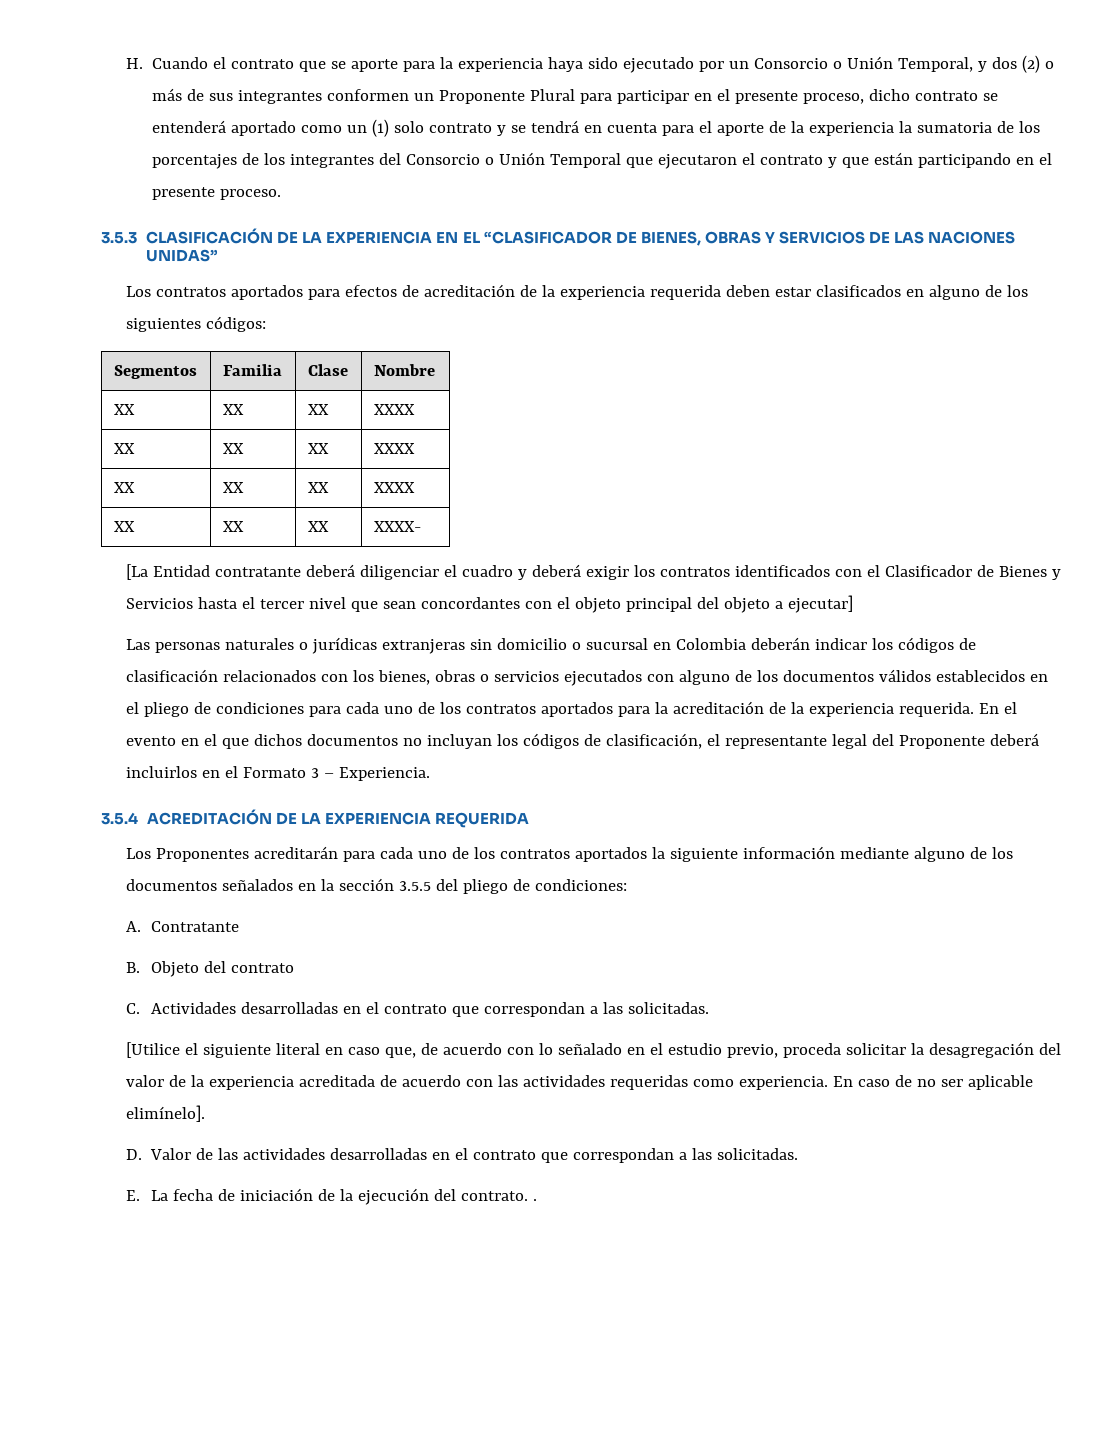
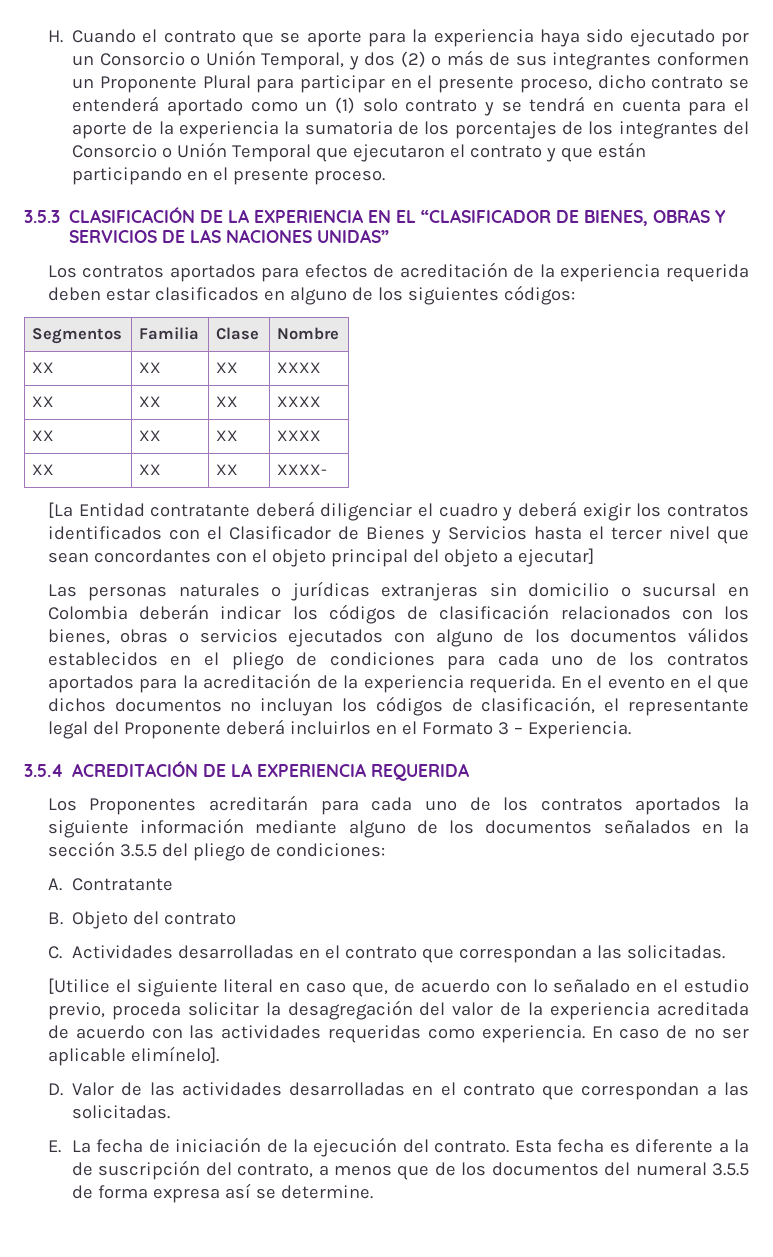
- E. La fecha de iniciación de la ejecución del contrato. .
+ E. La fecha de iniciación de la ejecución del contrato. Esta fecha es diferente a la de suscripción del contrato, a menos que de los documentos del numeral 3.5.5 de forma expresa así se determine.

